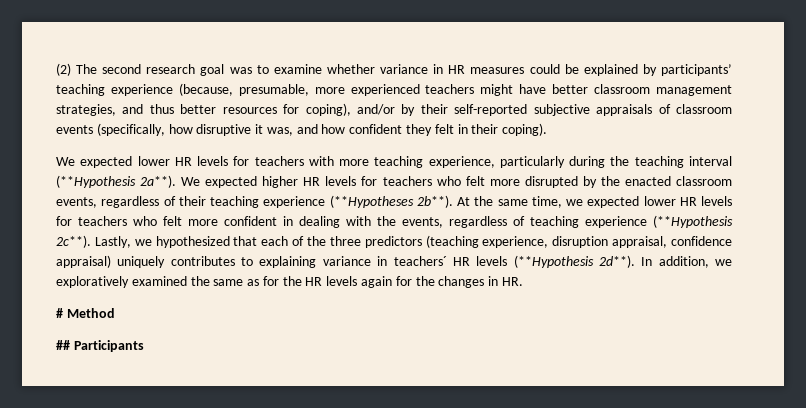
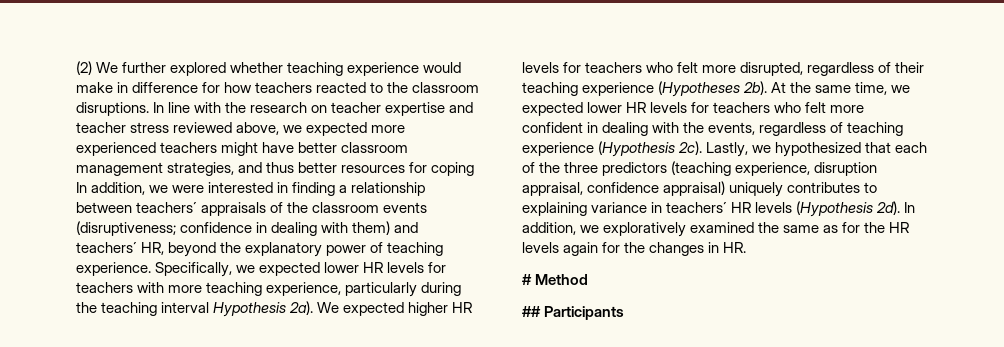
- (2) The second research goal was to examine whether variance in HR measures could be explained by participants’ teaching experience (because, presumable, more experienced teachers might have better classroom management strategies, and thus better resources for coping), and/or by their self-reported subjective appraisals of classroom events (specifically, how disruptive it was, and how confident they felt in their coping).
- We expected lower HR levels for teachers with more teaching experience, particularly during the teaching interval (**Hypothesis 2a**).
+ (2) We further explored whether teaching experience would make in difference for how teachers reacted to the classroom disruptions. In line with the research on teacher expertise and teacher stress reviewed above, we expected more experienced teachers might have better classroom management strategies, and thus better resources for coping In addition, we were interested in finding a relationship between teachers´ appraisals of the classroom events (disruptiveness; confidence in dealing with them) and teachers´ HR, beyond the explanatory power of teaching experience. Specifically, we expected lower HR levels for teachers with more teaching experience, particularly during the teaching interval Hypothesis 2a).
- We expected higher HR levels for teachers who felt more disrupted by the enacted classroom events, regardless of their teaching experience (**Hypotheses 2b**).
+ We expected higher HR levels for teachers who felt more disrupted, regardless of their teaching experience (Hypotheses 2b).
- At the same time, we expected lower HR levels for teachers who felt more confident in dealing with the events, regardless of teaching experience (**Hypothesis 2c**).
+ At the same time, we expected lower HR levels for teachers who felt more confident in dealing with the events, regardless of teaching experience (Hypothesis 2c).
- Lastly, we hypothesized that each of the three predictors (teaching experience, disruption appraisal, confidence appraisal) uniquely contributes to explaining variance in teachers´ HR levels (**Hypothesis 2d**).
+ Lastly, we hypothesized that each of the three predictors (teaching experience, disruption appraisal, confidence appraisal) uniquely contributes to explaining variance in teachers´ HR levels (Hypothesis 2d).

